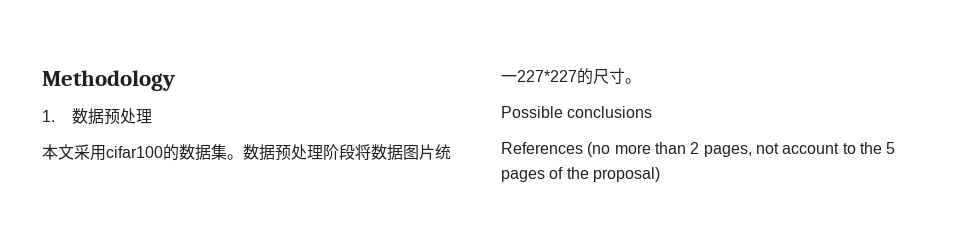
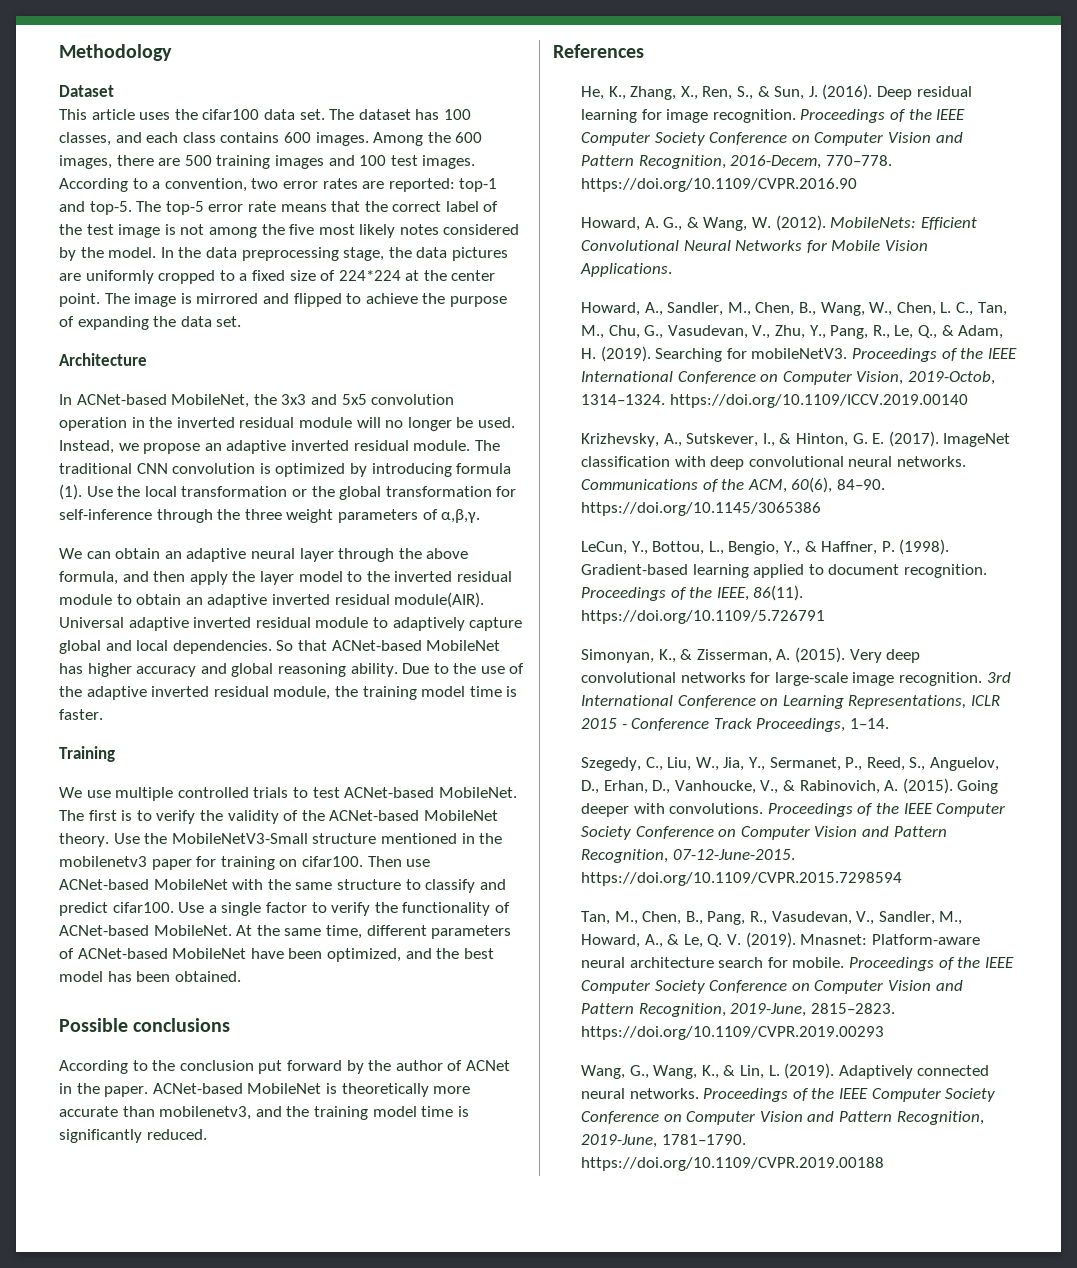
- 1.数据预处理
- 本文采用cifar100的数据集。数据预处理阶段将数据图片统一227*227的尺寸。
+ Dataset
+ This article uses the cifar100 data set. The dataset has 100 classes, and each class contains 600 images. Among the 600 images, there are 500 training images and 100 test images. According to a convention, two error rates are reported: top-1 and top-5. The top-5 error rate means that the correct label of the test image is not among the five most likely notes considered by the model. In the data preprocessing stage, the data pictures are uniformly cropped to a fixed size of 224*224 at the center point. The image is mirrored and flipped to achieve the purpose of expanding the data set.
+ Architecture
+ In ACNet-based MobileNet, the 3x3 and 5x5 convolution operation in the inverted residual module will no longer be used. Instead, we propose an adaptive inverted residual module. The traditional CNN convolution is optimized by introducing formula (1). Use the local transformation or the global transformation for self-inference through the three weight parameters of α,β,γ.
+ We can obtain an adaptive neural layer through the above formula, and then apply the layer model to the inverted residual module to obtain an adaptive inverted residual module(AIR). Universal adaptive inverted residual module to adaptively capture global and local dependencies. So that ACNet-based MobileNet has higher accuracy and global reasoning ability. Due to the use of the adaptive inverted residual module, the training model time is faster.
+ Training
+ We use multiple controlled trials to test ACNet-based MobileNet. The first is to verify the validity of the ACNet-based MobileNet theory. Use the MobileNetV3-Small structure mentioned in the mobilenetv3 paper for training on cifar100. Then use ACNet-based MobileNet with the same structure to classify and predict cifar100. Use a single factor to verify the functionality of ACNet-based MobileNet. At the same time, different parameters of ACNet-based MobileNet have been optimized, and the best model has been obtained.
  Possible conclusions
- References (no more than 2 pages, not account to the 5 pages of the proposal)
+ According to the conclusion put forward by the author of ACNet in the paper. ACNet-based MobileNet is theoretically more accurate than mobilenetv3, and the training model time is significantly reduced.
+ References
+ He, K., Zhang, X., Ren, S., & Sun, J. (2016). Deep residual learning for image recognition. Proceedings of the IEEE Computer Society Conference on Computer Vision and Pattern Recognition, 2016-Decem, 770–778. https://doi.org/10.1109/CVPR.2016.90
+ Howard, A. G., & Wang, W. (2012). MobileNets: Efficient Convolutional Neural Networks for Mobile Vision Applications.
+ Howard, A., Sandler, M., Chen, B., Wang, W., Chen, L. C., Tan, M., Chu, G., Vasudevan, V., Zhu, Y., Pang, R., Le, Q., & Adam, H. (2019). Searching for mobileNetV3. Proceedings of the IEEE International Conference on Computer Vision, 2019-Octob, 1314–1324. https://doi.org/10.1109/ICCV.2019.00140
+ Krizhevsky, A., Sutskever, I., & Hinton, G. E. (2017). ImageNet classification with deep convolutional neural networks. Communications of the ACM, 60(6), 84–90. https://doi.org/10.1145/3065386
+ LeCun, Y., Bottou, L., Bengio, Y., & Haffner, P. (1998). Gradient-based learning applied to document recognition. Proceedings of the IEEE, 86(11). https://doi.org/10.1109/5.726791
+ Simonyan, K., & Zisserman, A. (2015). Very deep convolutional networks for large-scale image recognition. 3rd International Conference on Learning Representations, ICLR 2015 - Conference Track Proceedings, 1–14.
+ Szegedy, C., Liu, W., Jia, Y., Sermanet, P., Reed, S., Anguelov, D., Erhan, D., Vanhoucke, V., & Rabinovich, A. (2015). Going deeper with convolutions. Proceedings of the IEEE Computer Society Conference on Computer Vision and Pattern Recognition, 07-12-June-2015. https://doi.org/10.1109/CVPR.2015.7298594
+ Tan, M., Chen, B., Pang, R., Vasudevan, V., Sandler, M., Howard, A., & Le, Q. V. (2019). Mnasnet: Platform-aware neural architecture search for mobile. Proceedings of the IEEE Computer Society Conference on Computer Vision and Pattern Recognition, 2019-June, 2815–2823. https://doi.org/10.1109/CVPR.2019.00293
+ Wang, G., Wang, K., & Lin, L. (2019). Adaptively connected neural networks. Proceedings of the IEEE Computer Society Conference on Computer Vision and Pattern Recognition, 2019-June, 1781–1790. https://doi.org/10.1109/CVPR.2019.00188

